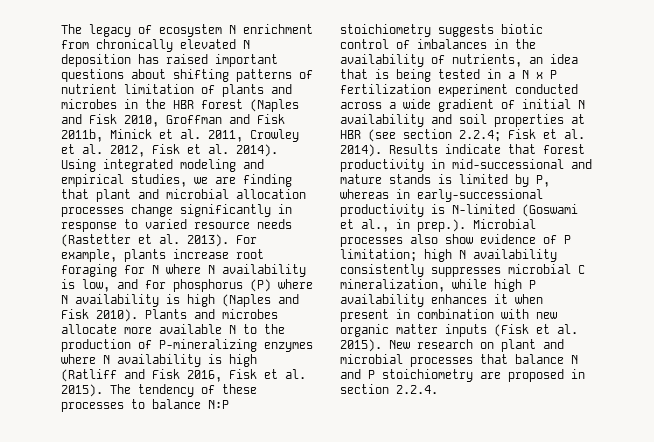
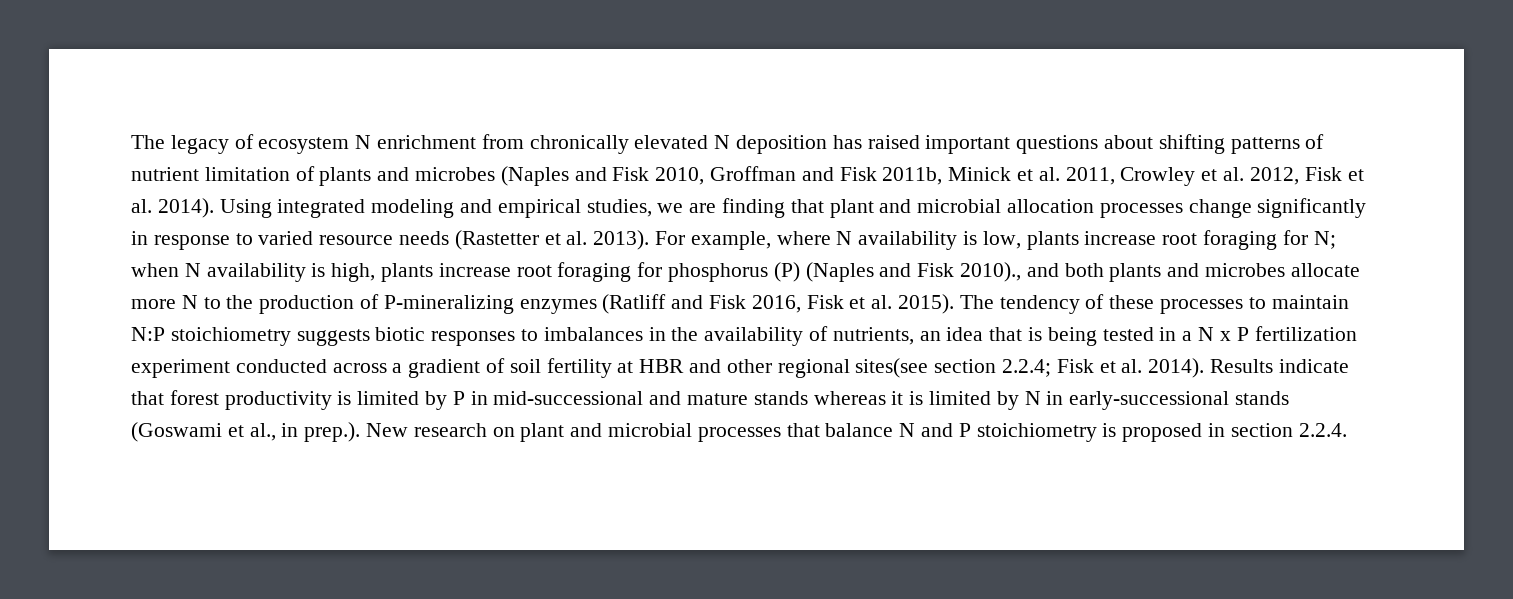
- The legacy of ecosystem N enrichment from chronically elevated N deposition has raised important questions about shifting patterns of nutrient limitation of plants and microbes in the HBR forest (Naples and Fisk 2010, Groffman and Fisk 2011b, Minick et al. 2011, Crowley et al. 2012, Fisk et al. 2014).
+ The legacy of ecosystem N enrichment from chronically elevated N deposition has raised important questions about shifting patterns of nutrient limitation of plants and microbes (Naples and Fisk 2010, Groffman and Fisk 2011b, Minick et al. 2011, Crowley et al. 2012, Fisk et al. 2014).
- For example, plants increase root foraging for N where N availability is low, and for phosphorus (P) where N availability is high (Naples and Fisk 2010). Plants and microbes allocate more available N to the production of P-mineralizing enzymes where N availability is high (Ratliff and Fisk 2016, Fisk et al. 2015).
+ For example, where N availability is low, plants increase root foraging for N; when N availability is high, plants increase root foraging for phosphorus (P) (Naples and Fisk 2010)., and both plants and microbes allocate more N to the production of P-mineralizing enzymes (Ratliff and Fisk 2016, Fisk et al. 2015).
- The tendency of these processes to balance N:P stoichiometry suggests biotic control of imbalances in the availability of nutrients, an idea that is being tested in a N x P fertilization experiment conducted across a wide gradient of initial N availability and soil properties at HBR (see section 2.2.4; Fisk et al. 2014).
+ The tendency of these processes to maintain N:P stoichiometry suggests biotic responses to imbalances in the availability of nutrients, an idea that is being tested in a N x P fertilization experiment conducted across a gradient of soil fertility at HBR and other regional sites(see section 2.2.4; Fisk et al. 2014).
- Results indicate that forest productivity in mid-successional and mature stands is limited by P, whereas in early-successional productivity is N-limited (Goswami et al., in prep.). Microbial processes also show evidence of P limitation; high N availability consistently suppresses microbial C mineralization, while high P availability enhances it when present in combination with new organic matter inputs (Fisk et al. 2015). New research on plant and microbial processes that balance N and P stoichiometry are proposed in section 2.2.4.
+ Results indicate that forest productivity is limited by P in mid-successional and mature stands whereas it is limited by N in early-successional stands (Goswami et al., in prep.). New research on plant and microbial processes that balance N and P stoichiometry is proposed in section 2.2.4.

